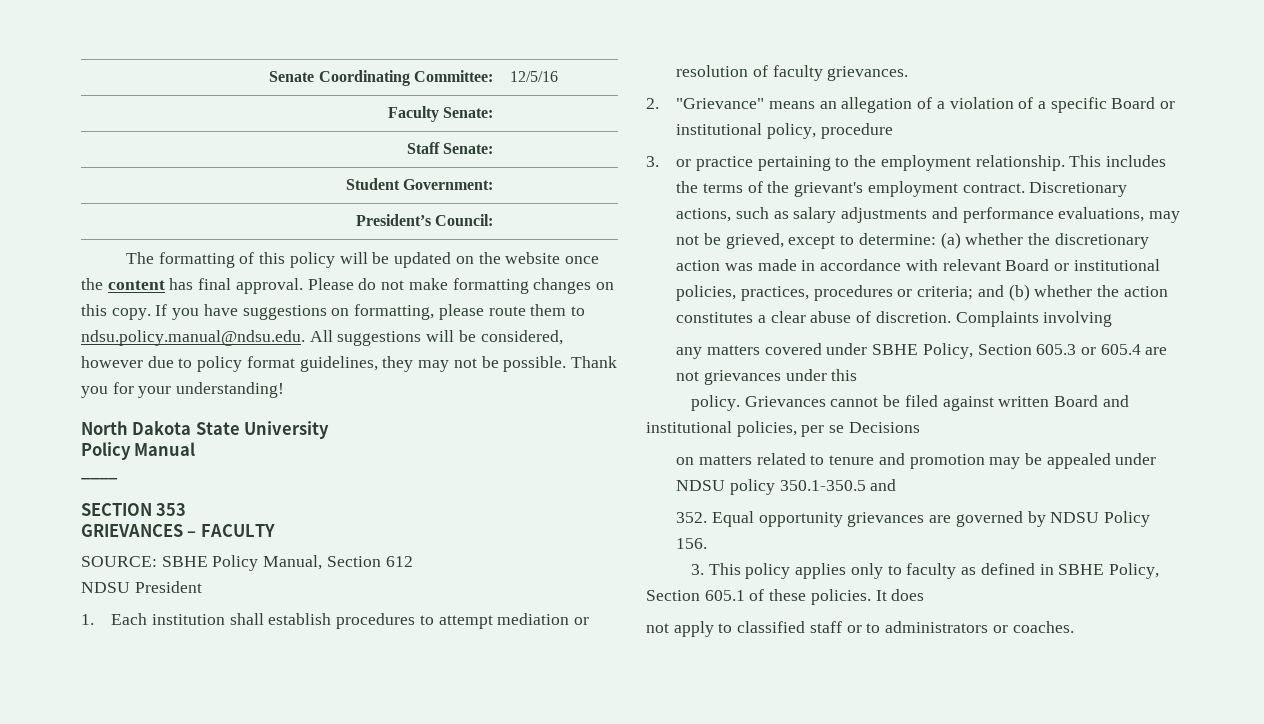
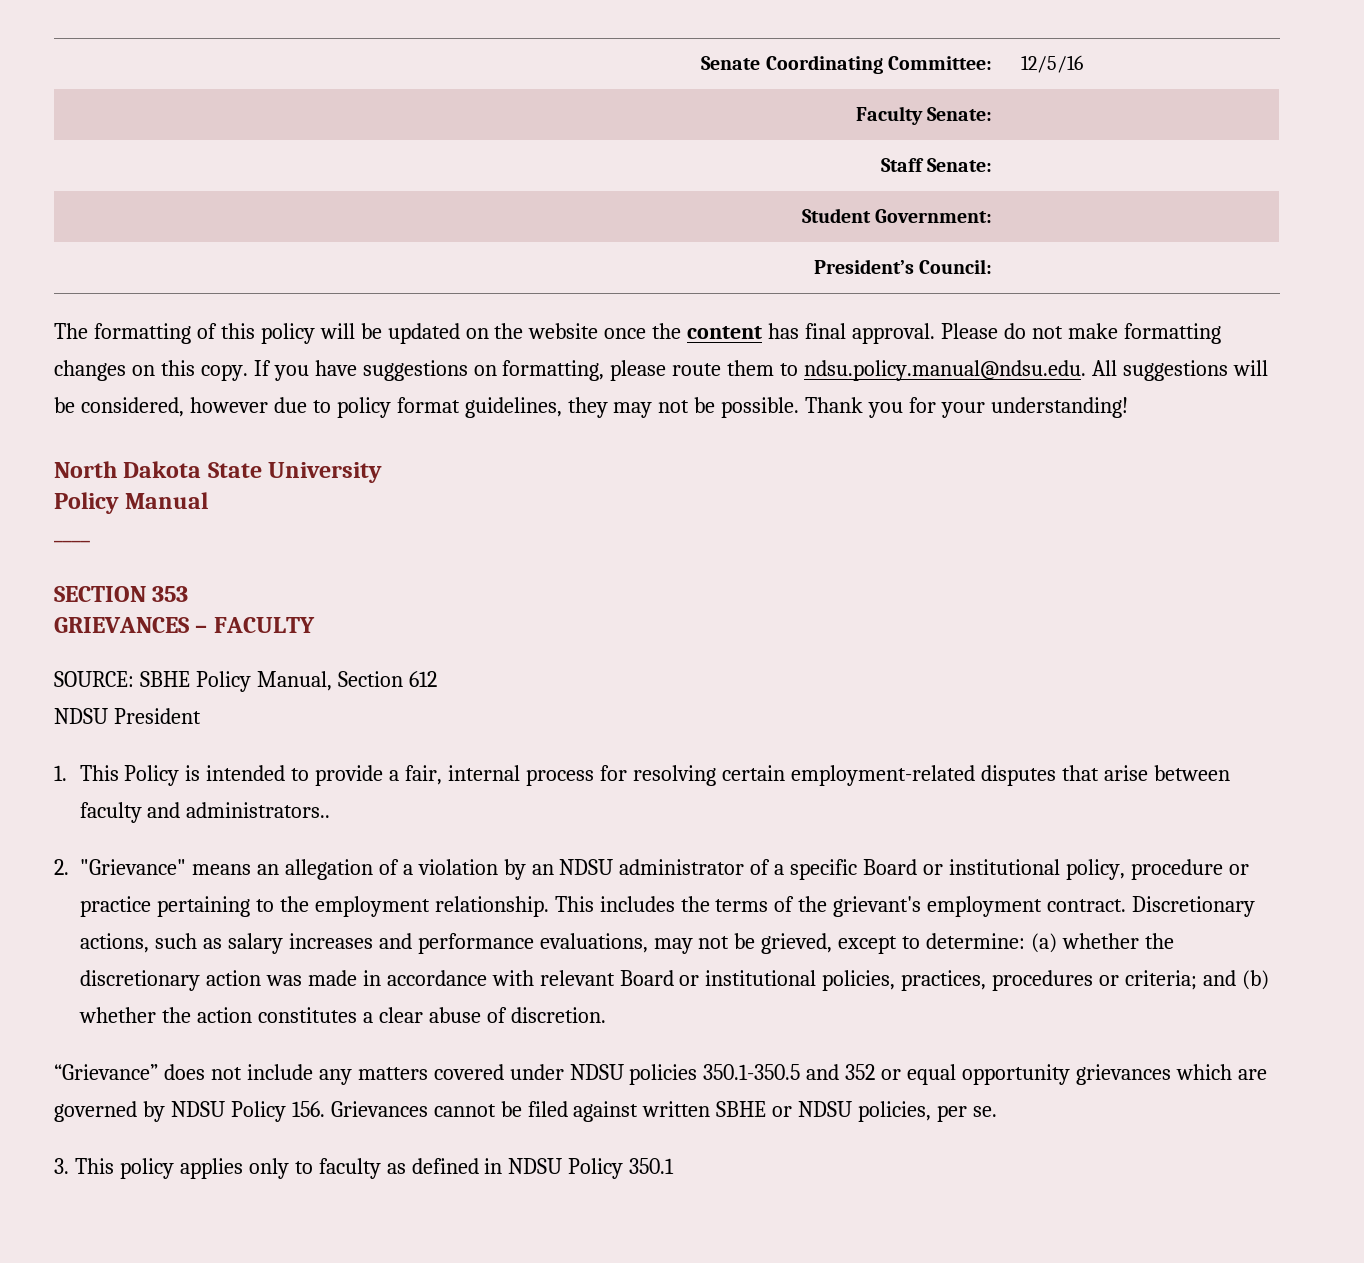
- 1. Each institution shall establish procedures to attempt mediation or resolution of faculty grievances.
+ 1. This Policy is intended to provide a fair, internal process for resolving certain employment-related disputes that arise between faculty and administrators..
- 2. "Grievance" means an allegation of a violation of a specific Board or institutional policy, procedure
- 3. or practice pertaining to the employment relationship.
+ 2. "Grievance" means an allegation of a violation by an NDSU administrator of a specific Board or institutional policy, procedure or practice pertaining to the employment relationship.
- Discretionary actions, such as salary adjustments and performance evaluations, may not be grieved, except to determine: (a) whether the discretionary action was made in accordance with relevant Board or institutional policies, practices, procedures or criteria; and (b) whether the action constitutes a clear abuse of discretion. Complaints involving
- any matters covered under SBHE Policy, Section 605.3 or 605.4 are not grievances under this
- policy. Grievances cannot be filed against written Board and institutional policies, per se Decisions
- on matters related to tenure and promotion may be appealed under NDSU policy 350.1-350.5 and
- 352. Equal opportunity grievances are governed by NDSU Policy 156.
+ Discretionary actions, such as salary increases and performance evaluations, may not be grieved, except to determine: (a) whether the discretionary action was made in accordance with relevant Board or institutional policies, practices, procedures or criteria; and (b) whether the action constitutes a clear abuse of discretion.
+ “Grievance” does not include any matters covered under NDSU policies 350.1-350.5 and 352 or equal opportunity grievances which are governed by NDSU Policy 156. Grievances cannot be filed against written SBHE or NDSU policies, per se.
- 3. This policy applies only to faculty as defined in SBHE Policy, Section 605.1 of these policies. It does
- not apply to classified staff or to administrators or coaches.
+ 3. This policy applies only to faculty as defined in NDSU Policy 350.1

